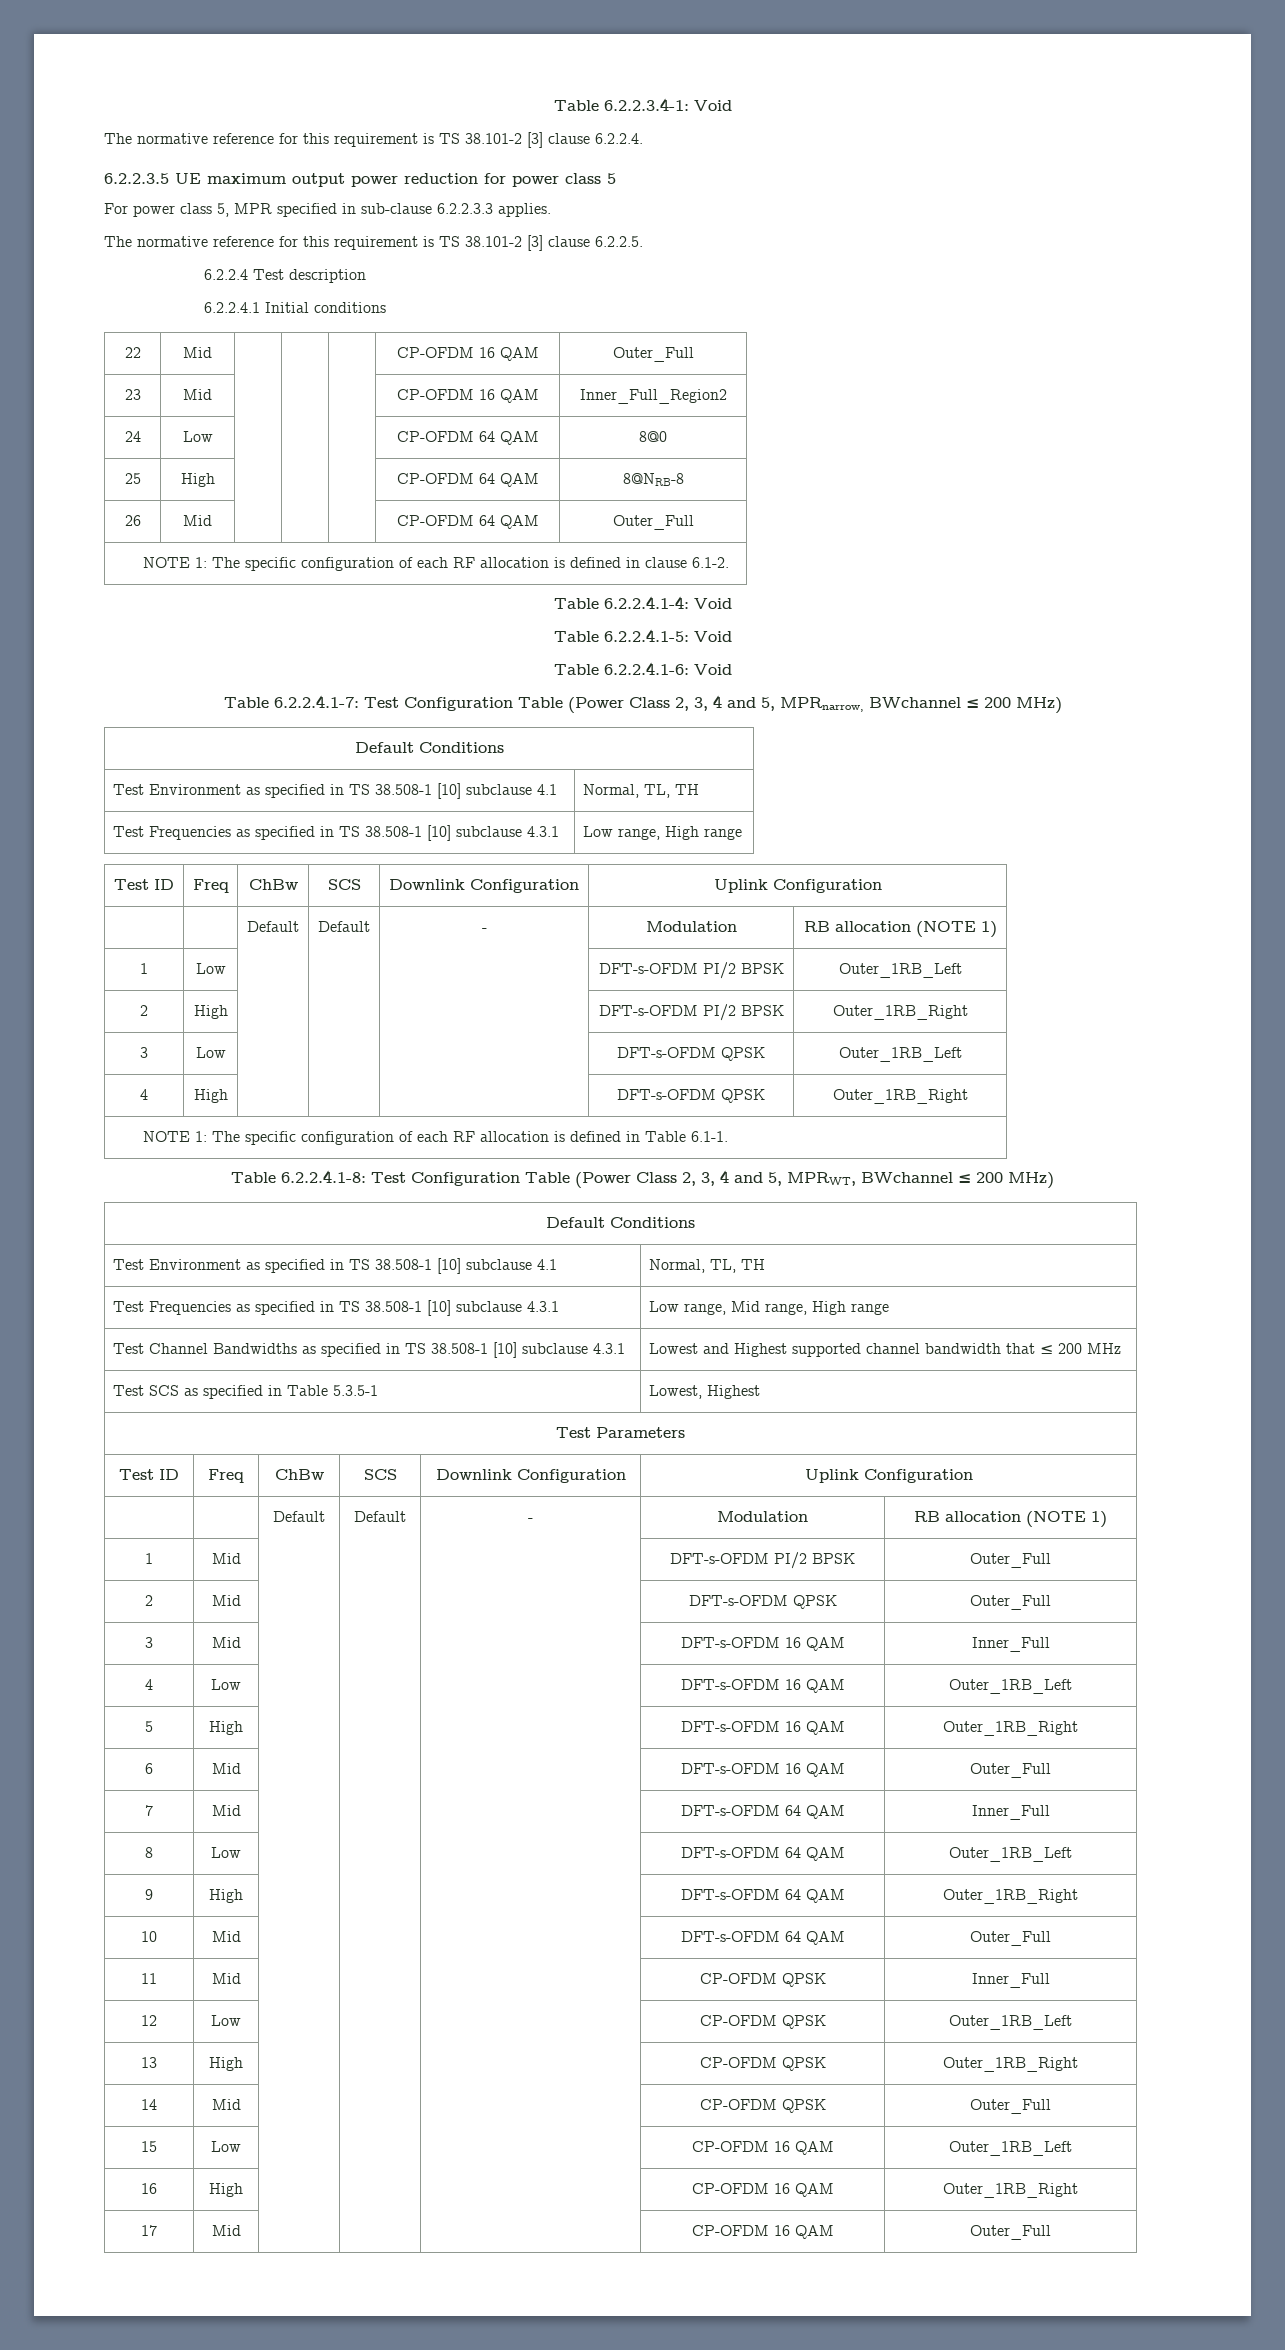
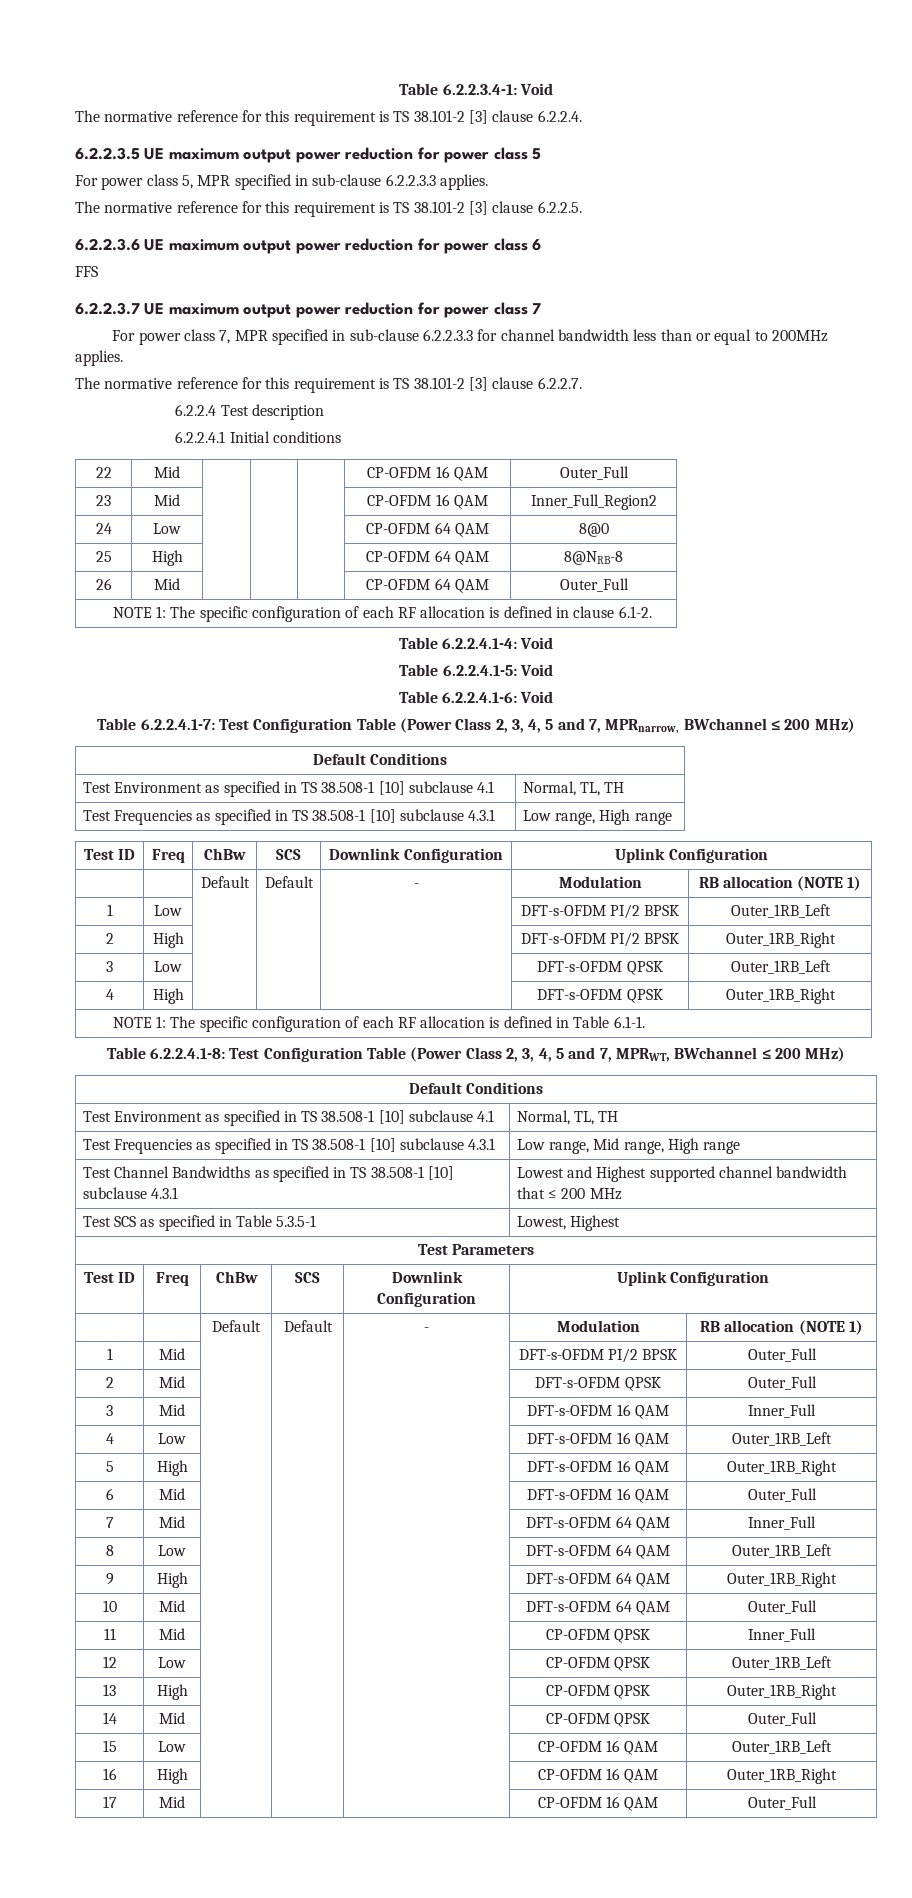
+ 6.2.2.3.6 UE maximum output power reduction for power class 6
+ FFS
+ 6.2.2.3.7 UE maximum output power reduction for power class 7
+ For power class 7, MPR specified in sub-clause 6.2.2.3.3 for channel bandwidth less than or equal to 200MHz applies.
+ The normative reference for this requirement is TS 38.101-2 [3] clause 6.2.2.7.
- Table 6.2.2.4.1-7: Test Configuration Table (Power Class 2, 3, 4 and 5, MPRnarrow, BWchannel ≤ 200 MHz)
+ Table 6.2.2.4.1-7: Test Configuration Table (Power Class 2, 3, 4, 5 and 7, MPRnarrow, BWchannel ≤ 200 MHz)
- Table 6.2.2.4.1-8: Test Configuration Table (Power Class 2, 3, 4 and 5, MPRWT, BWchannel ≤ 200 MHz)
+ Table 6.2.2.4.1-8: Test Configuration Table (Power Class 2, 3, 4, 5 and 7, MPRWT, BWchannel ≤ 200 MHz)

